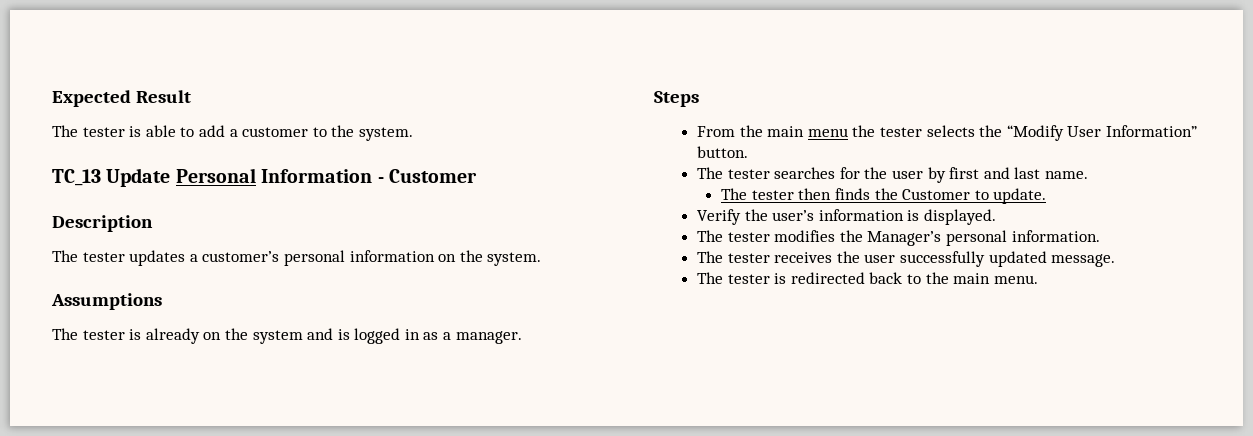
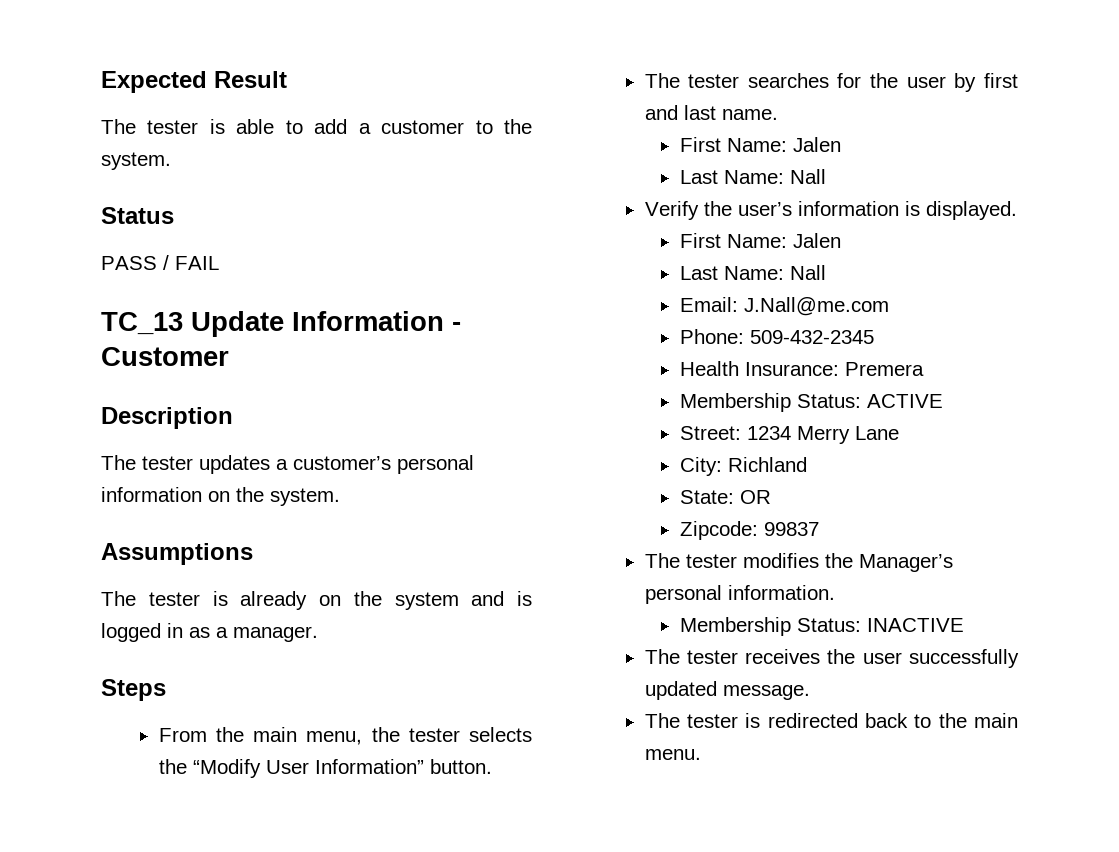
+ Status
+ PASS / FAIL
- TC_13 Update Personal Information - Customer
+ TC_13 Update Information - Customer
- From the main menu the tester selects the “Modify User Information” button.
+ From the main menu, the tester selects the “Modify User Information” button.
  The tester searches for the user by first and last name.
- The tester then finds the Customer to update.
+ First Name: Jalen
+ Last Name: Nall
  Verify the user’s information is displayed.
+ First Name: Jalen
+ Last Name: Nall
+ Email: J.Nall@me.com
+ Phone: 509-432-2345
+ Health Insurance: Premera
+ Membership Status: ACTIVE
+ Street: 1234 Merry Lane
+ City: Richland
+ State: OR
+ Zipcode: 99837
+ Membership Status: INACTIVE

